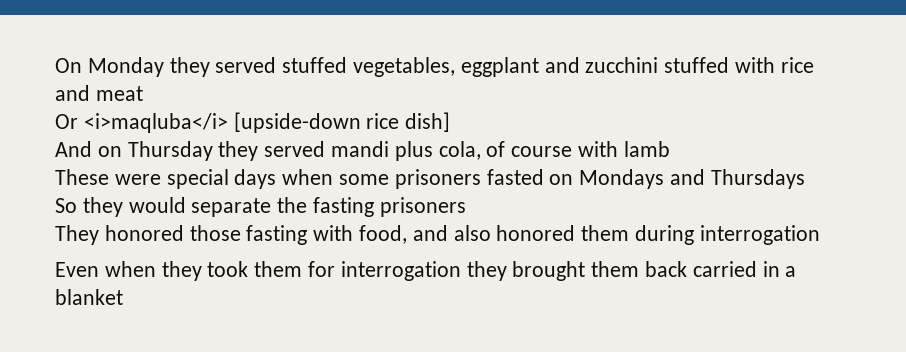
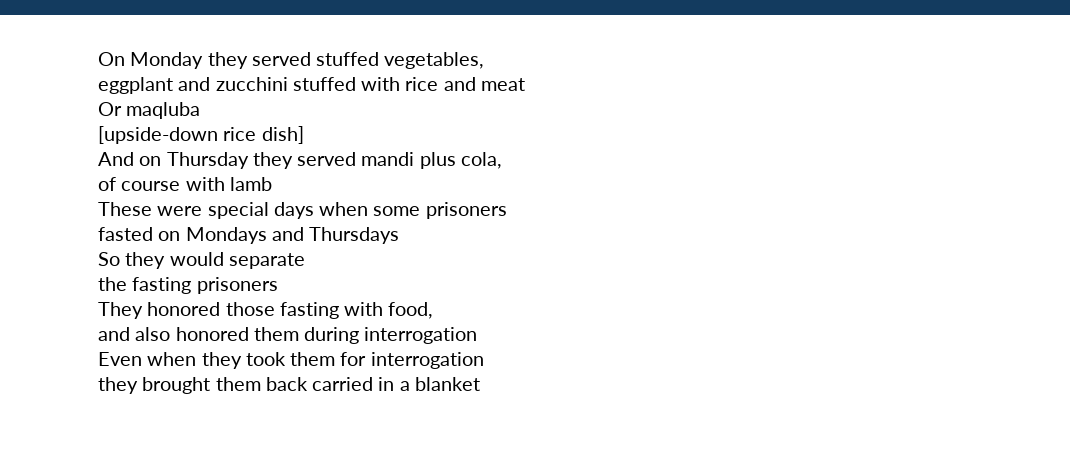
- On Monday they served stuffed vegetables, eggplant and zucchini stuffed with rice and meat
+ On Monday they served stuffed vegetables,
+ eggplant and zucchini stuffed with rice and meat
- Or <i>maqluba</i> [upside-down rice dish]
+ Or maqluba
+ [upside-down rice dish]
- And on Thursday they served mandi plus cola, of course with lamb
+ And on Thursday they served mandi plus cola,
+ of course with lamb
- These were special days when some prisoners fasted on Mondays and Thursdays
+ These were special days when some prisoners
+ fasted on Mondays and Thursdays
- So they would separate the fasting prisoners
+ So they would separate
+ the fasting prisoners
- They honored those fasting with food, and also honored them during interrogation
+ They honored those fasting with food,
+ and also honored them during interrogation
- Even when they took them for interrogation they brought them back carried in a blanket
+ Even when they took them for interrogation
+ they brought them back carried in a blanket

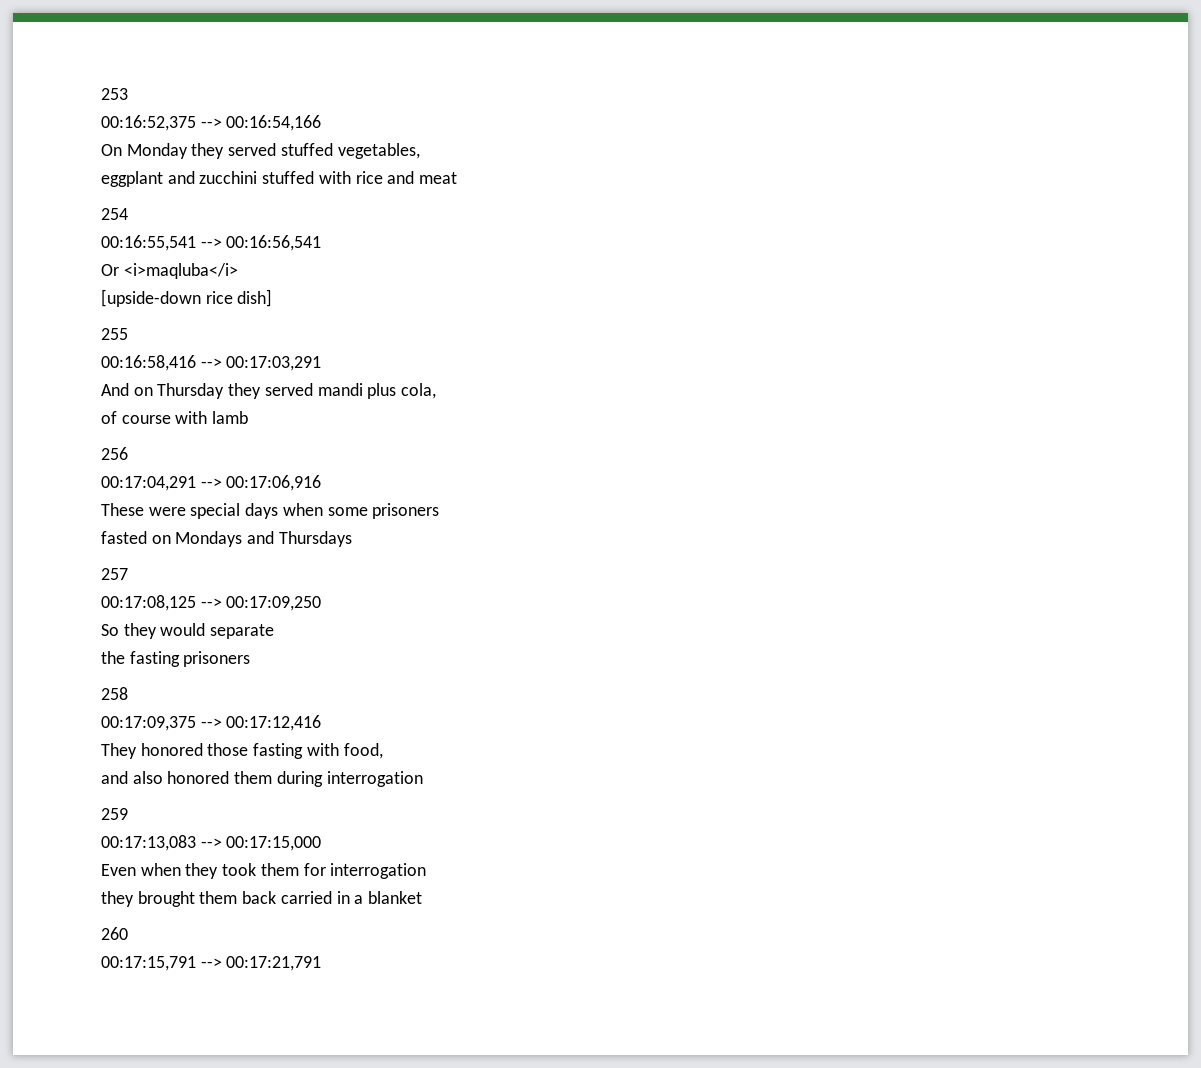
+ 253
+ 00:16:52,375 --> 00:16:54,166
+ 254
+ 00:16:55,541 --> 00:16:56,541
- Or maqluba
+ Or <i>maqluba</i>
+ 255
+ 00:16:58,416 --> 00:17:03,291
+ 256
+ 00:17:04,291 --> 00:17:06,916
+ 257
+ 00:17:08,125 --> 00:17:09,250
+ 258
+ 00:17:09,375 --> 00:17:12,416
+ 259
+ 00:17:13,083 --> 00:17:15,000
+ 260
+ 00:17:15,791 --> 00:17:21,791

